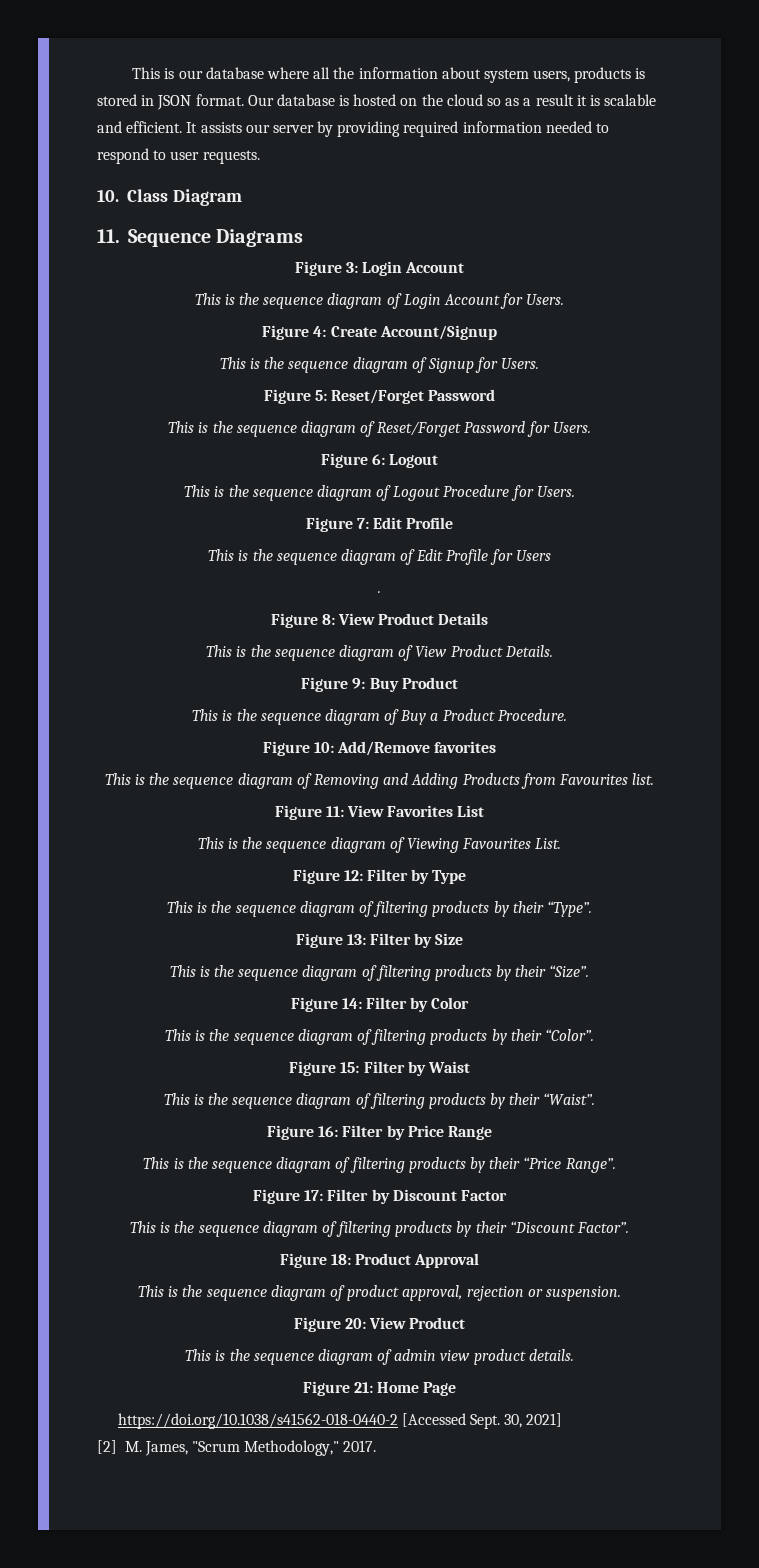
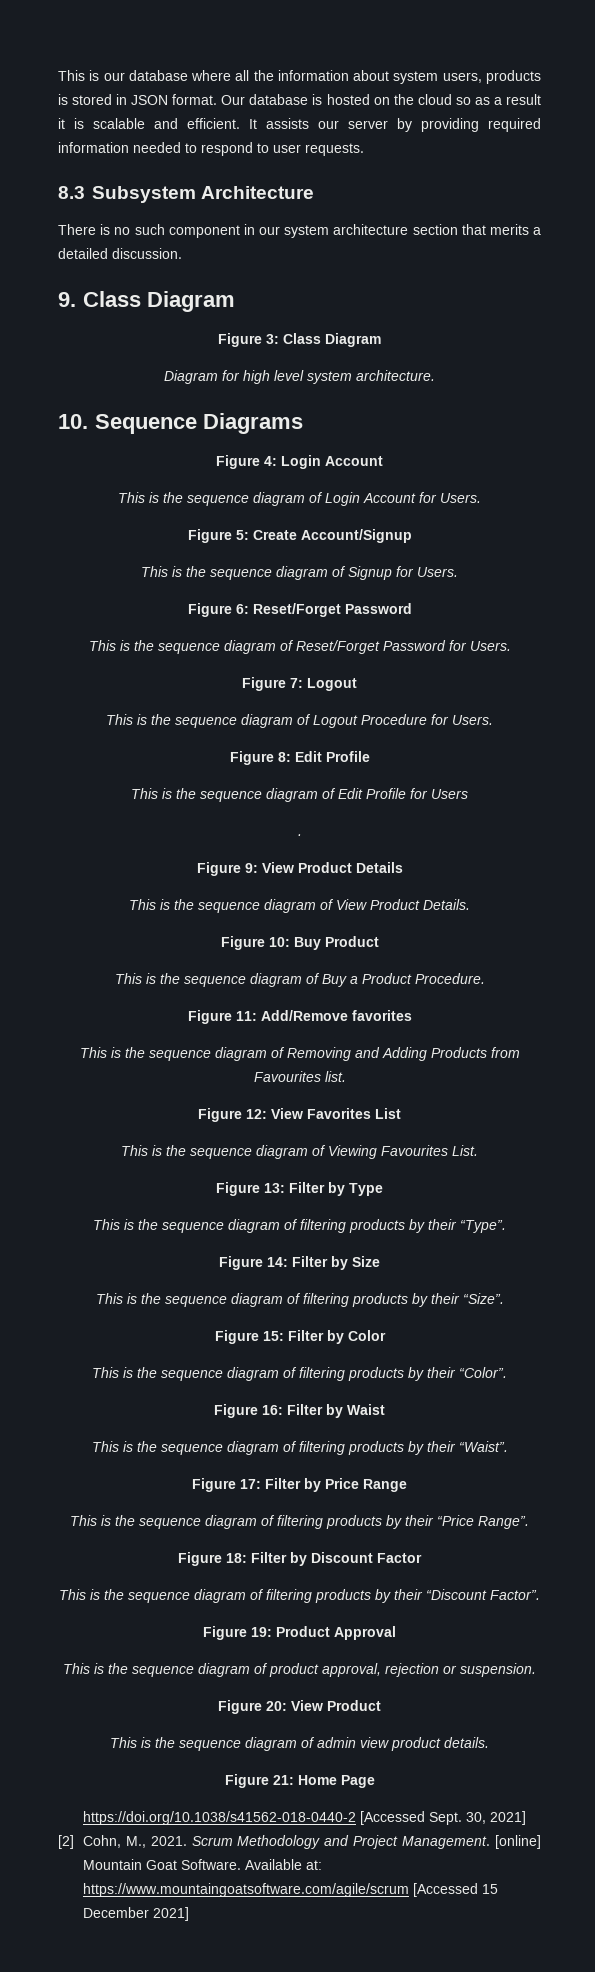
- 10. Class Diagram
- 11. Sequence Diagrams
+ 8.3 Subsystem Architecture
+ There is no such component in our system architecture section that merits a detailed discussion.
+ 9. Class Diagram
+ Figure 3: Class Diagram
+ Diagram for high level system architecture.
+ 10. Sequence Diagrams
- Figure 3: Login Account
+ Figure 4: Login Account
- Figure 4: Create Account/Signup
+ Figure 5: Create Account/Signup
- Figure 5: Reset/Forget Password
+ Figure 6: Reset/Forget Password
- Figure 6: Logout
+ Figure 7: Logout
- Figure 7: Edit Profile
+ Figure 8: Edit Profile
- Figure 8: View Product Details
+ Figure 9: View Product Details
- Figure 9: Buy Product
+ Figure 10: Buy Product
- Figure 10: Add/Remove favorites
+ Figure 11: Add/Remove favorites
- Figure 11: View Favorites List
+ Figure 12: View Favorites List
- Figure 12: Filter by Type
+ Figure 13: Filter by Type
- Figure 13: Filter by Size
+ Figure 14: Filter by Size
- Figure 14: Filter by Color
+ Figure 15: Filter by Color
- Figure 15: Filter by Waist
+ Figure 16: Filter by Waist
- Figure 16: Filter by Price Range
+ Figure 17: Filter by Price Range
- Figure 17: Filter by Discount Factor
+ Figure 18: Filter by Discount Factor
- Figure 18: Product Approval
+ Figure 19: Product Approval
- [2] M. James, "Scrum Methodology," 2017.
+ [2] Cohn, M., 2021. Scrum Methodology and Project Management. [online] Mountain Goat Software. Available at: https://www.mountaingoatsoftware.com/agile/scrum [Accessed 15 December 2021]

